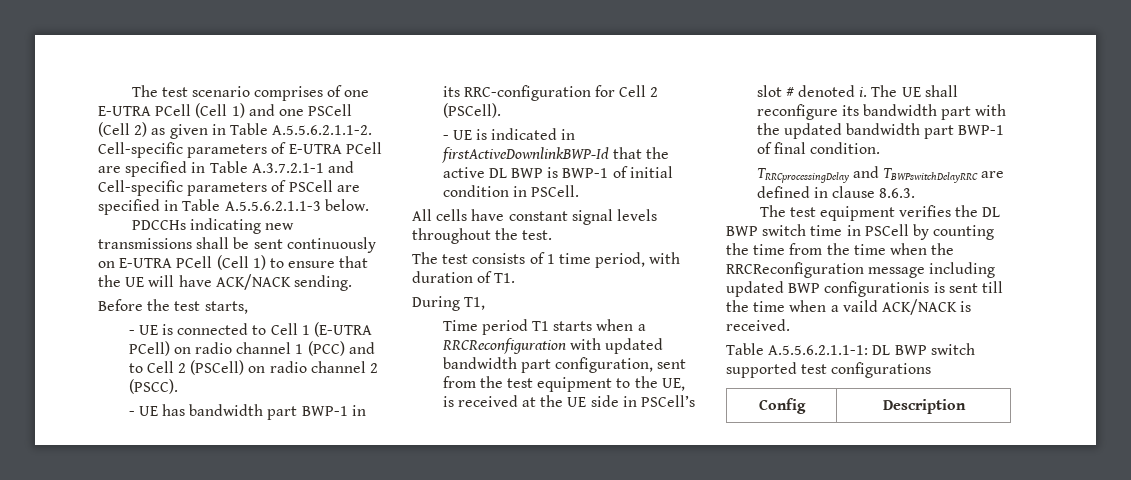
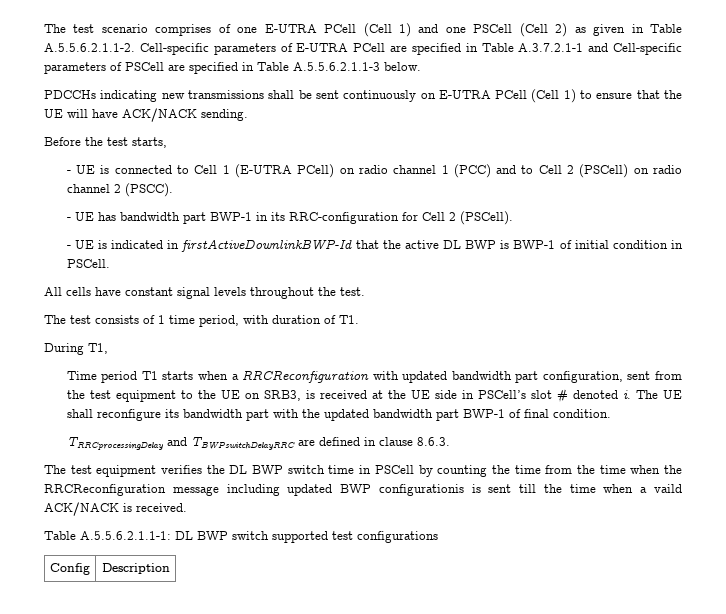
- Time period T1 starts when a RRCReconfiguration with updated bandwidth part configuration, sent from the test equipment to the UE, is received at the UE side in PSCell’s slot # denoted i.
+ Time period T1 starts when a RRCReconfiguration with updated bandwidth part configuration, sent from the test equipment to the UE on SRB3, is received at the UE side in PSCell’s slot # denoted i.

